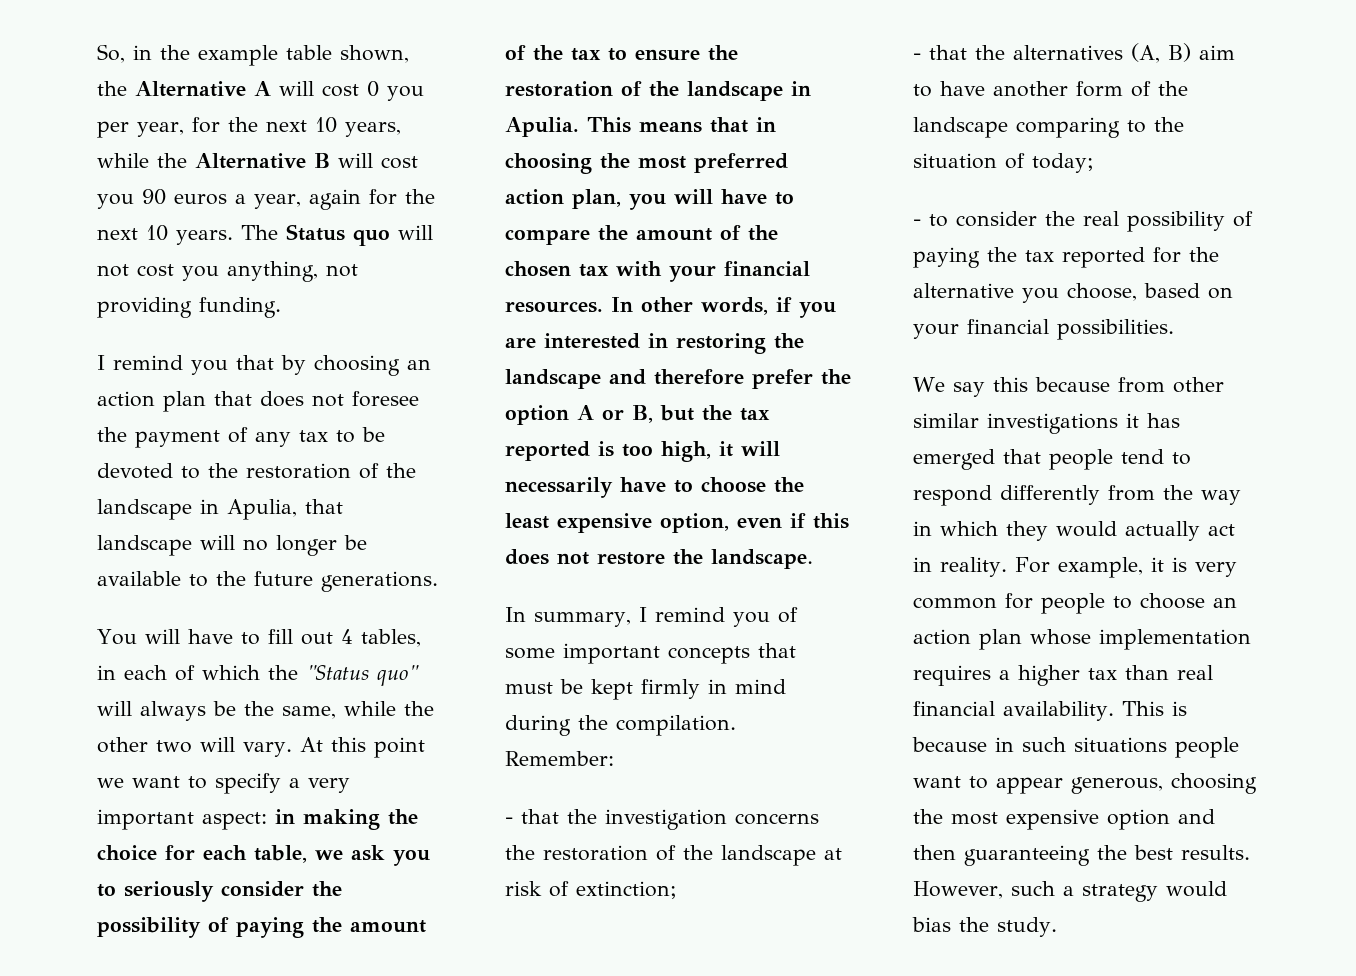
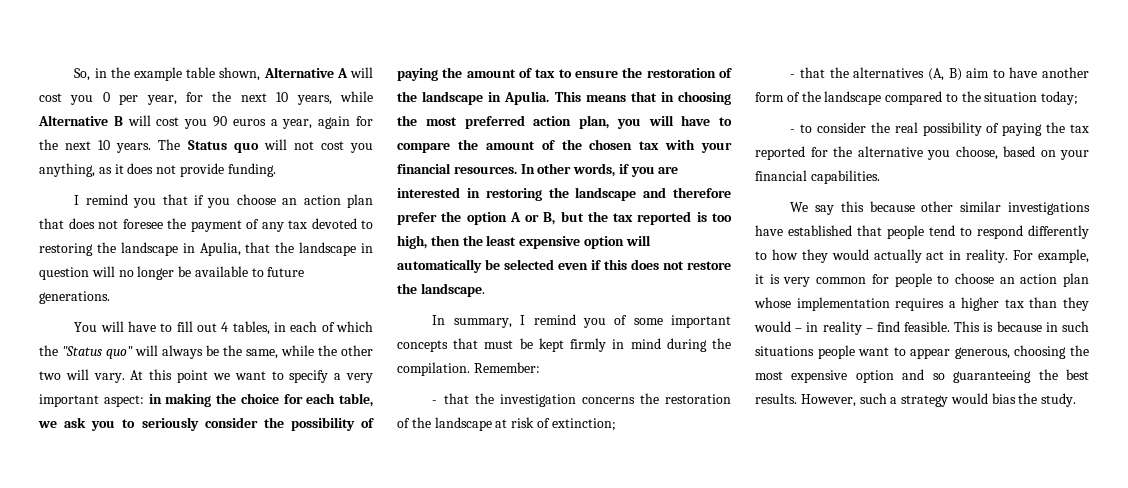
- So, in the example table shown, the Alternative A will cost 0 you per year, for the next 10 years, while the Alternative B will cost you 90 euros a year, again for the next 10 years.
+ So, in the example table shown, Alternative A will cost you 0 per year, for the next 10 years, while Alternative B will cost you 90 euros a year, again for the next 10 years.
- The Status quo will not cost you anything, not providing funding.
+ The Status quo will not cost you anything, as it does not provide funding.
- I remind you that by choosing an action plan that does not foresee the payment of any tax to be devoted to the restoration of the landscape in Apulia, that landscape will no longer be available to the future generations.
+ I remind you that if you choose an action plan that does not foresee the payment of any tax devoted to restoring the landscape in Apulia, that the landscape in question will no longer be available to future generations.
- At this point we want to specify a very important aspect: in making the choice for each table, we ask you to seriously consider the possibility of paying the amount of the tax to ensure the restoration of the landscape in Apulia.
+ At this point we want to specify a very important aspect: in making the choice for each table, we ask you to seriously consider the possibility of paying the amount of tax to ensure the restoration of the landscape in Apulia.
- In other words, if you are interested in restoring the landscape and therefore prefer the option A or B, but the tax reported is too high, it will necessarily have to choose the least expensive option, even if this does not restore the landscape.
+ In other words, if you are interested in restoring the landscape and therefore prefer the option A or B, but the tax reported is too high, then the least expensive option will automatically be selected even if this does not restore the landscape.
- - that the alternatives (A, B) aim to have another form of the landscape comparing to the situation of today;
+ - that the alternatives (A, B) aim to have another form of the landscape compared to the situation today;
- - to consider the real possibility of paying the tax reported for the alternative you choose, based on your financial possibilities.
+ - to consider the real possibility of paying the tax reported for the alternative you choose, based on your financial capabilities.
- We say this because from other similar investigations it has emerged that people tend to respond differently from the way in which they would actually act in reality.
+ We say this because other similar investigations have established that people tend to respond differently to how they would actually act in reality.
- For example, it is very common for people to choose an action plan whose implementation requires a higher tax than real financial availability.
+ For example, it is very common for people to choose an action plan whose implementation requires a higher tax than they would – in reality – find feasible.
- This is because in such situations people want to appear generous, choosing the most expensive option and then guaranteeing the best results.
+ This is because in such situations people want to appear generous, choosing the most expensive option and so guaranteeing the best results.

